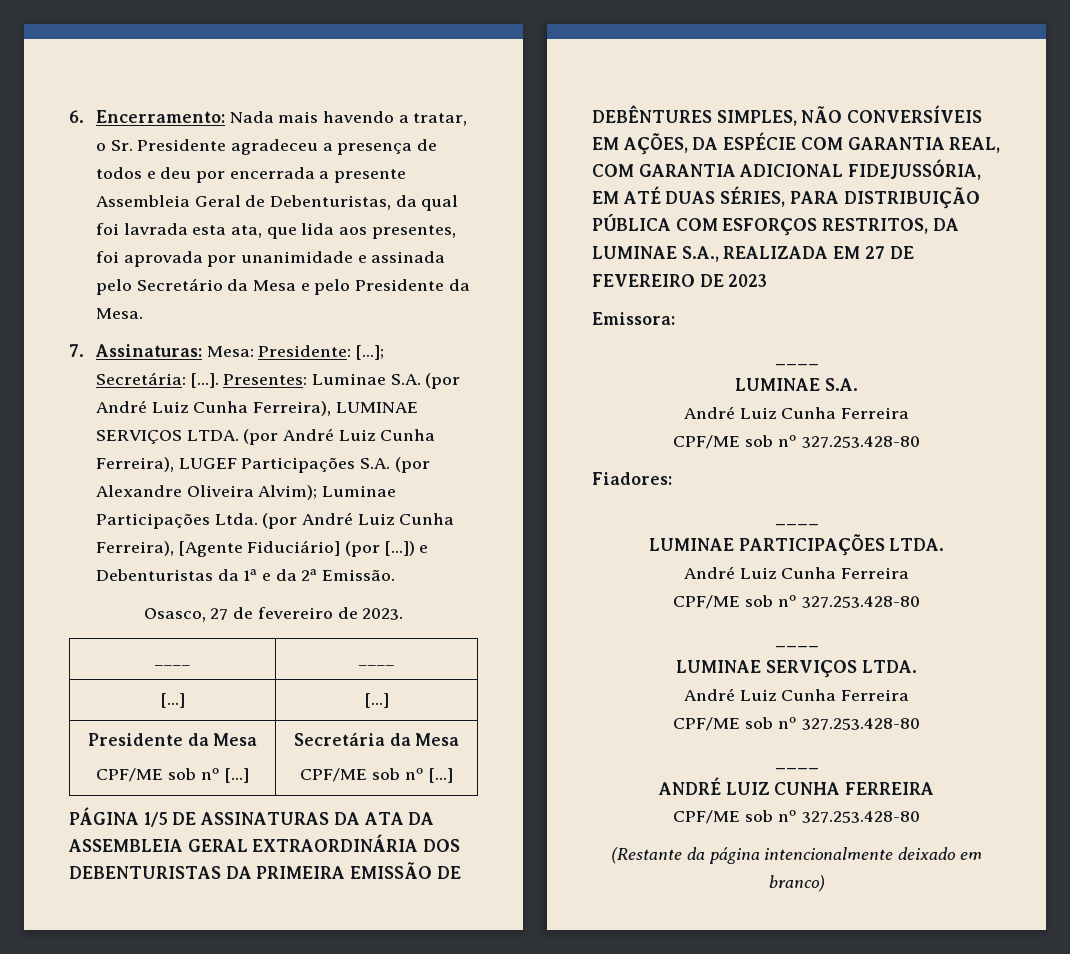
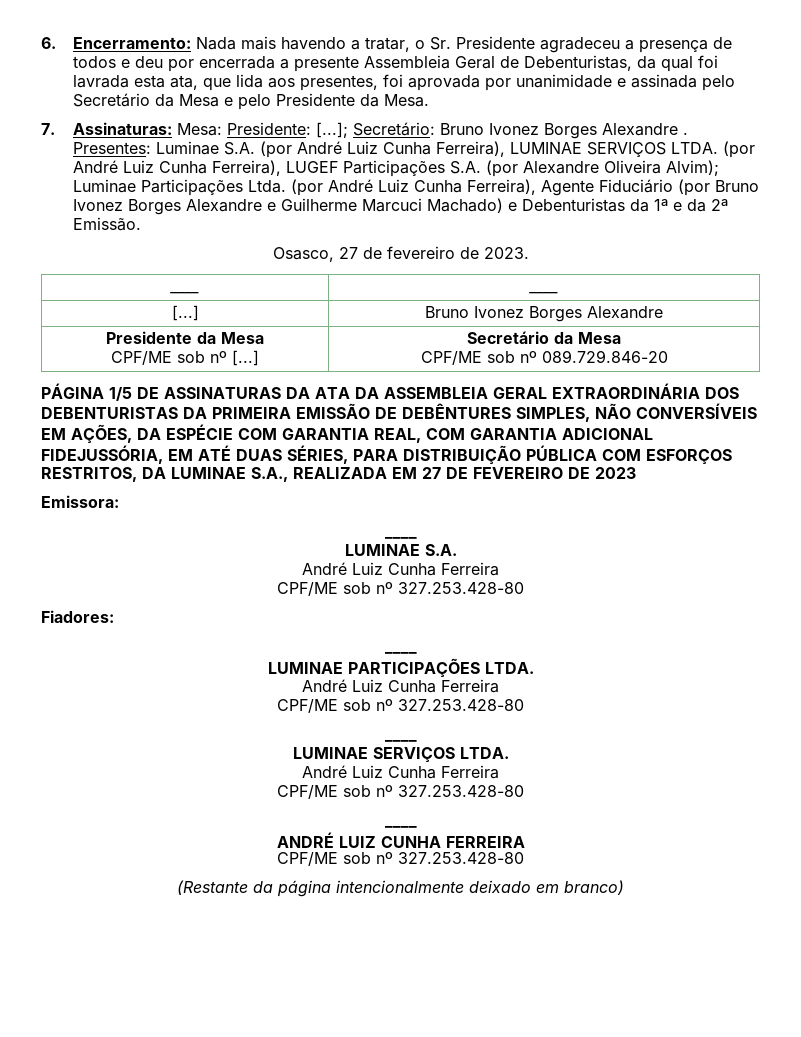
- 7. Assinaturas: Mesa: Presidente: [...]; Secretária: [...]. Presentes: Luminae S.A. (por André Luiz Cunha Ferreira), LUMINAE SERVIÇOS LTDA.
+ 7. Assinaturas: Mesa: Presidente: [...]; Secretário: Bruno Ivonez Borges Alexandre . Presentes: Luminae S.A. (por André Luiz Cunha Ferreira), LUMINAE SERVIÇOS LTDA.
- (por André Luiz Cunha Ferreira), [Agente Fiduciário] (por [...]) e Debenturistas da 1ª e da 2ª Emissão.
+ (por André Luiz Cunha Ferreira), Agente Fiduciário (por Bruno Ivonez Borges Alexandre e Guilherme Marcuci Machado) e Debenturistas da 1ª e da 2ª Emissão.
- [...] | [...]
+ [...] | Bruno Ivonez Borges Alexandre
  Presidente da Mesa
- CPF/ME sob nº [...] | Secretária da Mesa
- CPF/ME sob nº [...]
+ CPF/ME sob nº [...] | Secretário da Mesa
+ CPF/ME sob nº 089.729.846-20

